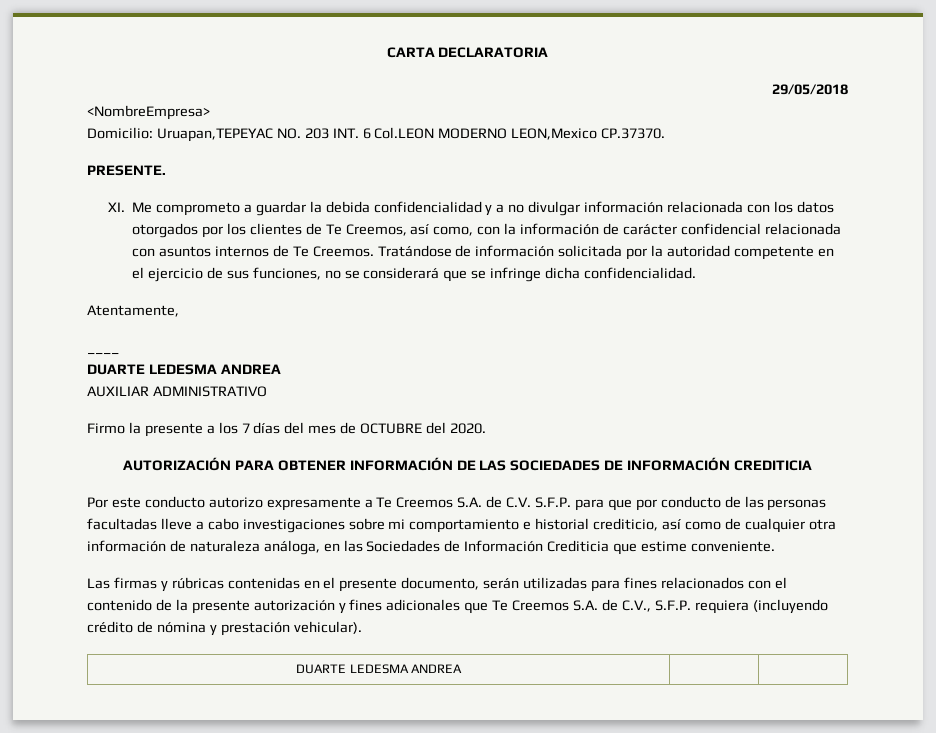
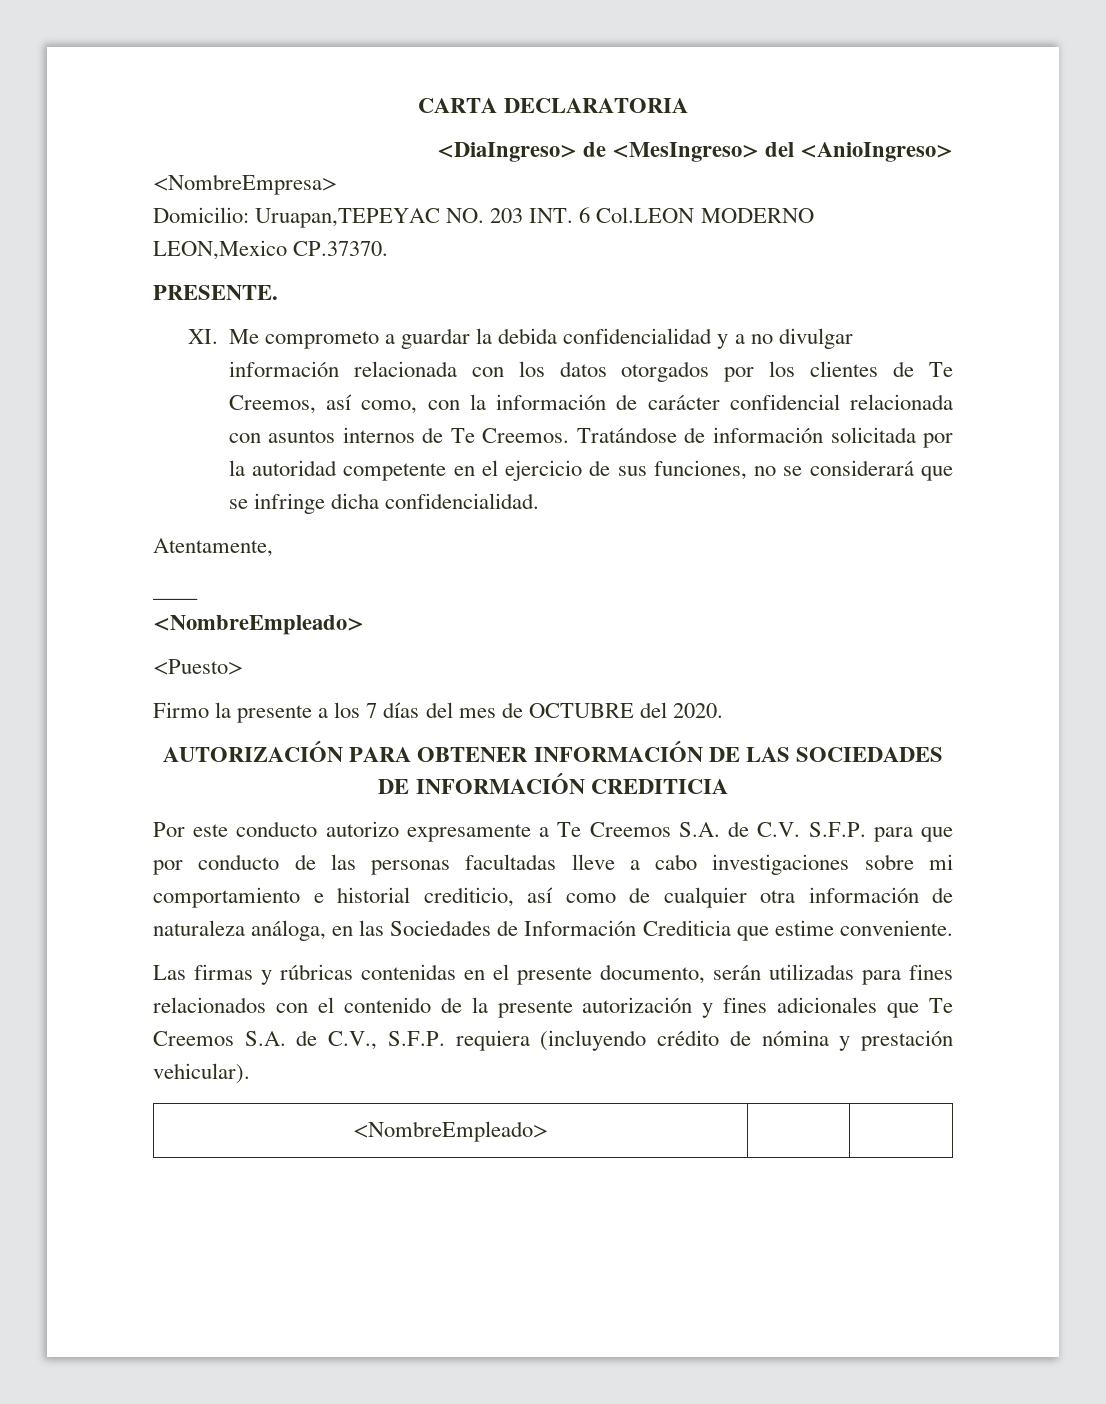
- 29/05/2018
+ <DiaIngreso> de <MesIngreso> del <AnioIngreso>
  ____
- DUARTE LEDESMA ANDREA
- AUXILIAR ADMINISTRATIVO
+ <NombreEmpleado>
+ <Puesto>
- DUARTE LEDESMA ANDREA | |
+ <NombreEmpleado> | |

